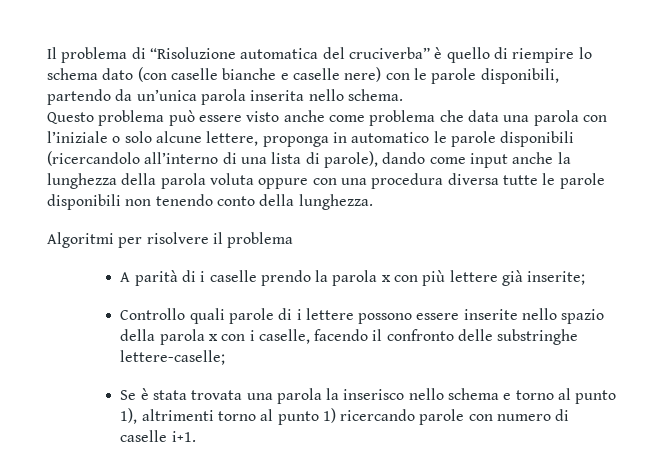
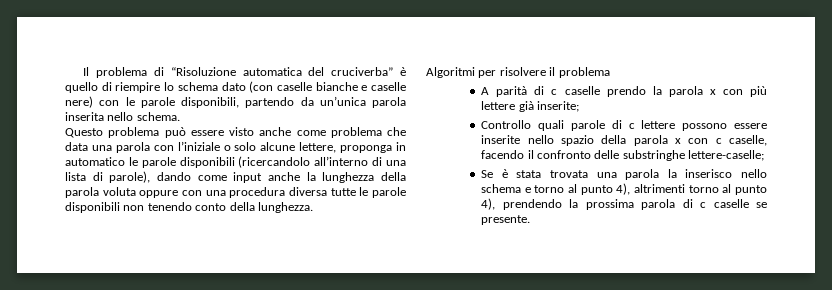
- A parità di i caselle prendo la parola x con più lettere già inserite;
+ A parità di c caselle prendo la parola x con più lettere già inserite;
- Controllo quali parole di i lettere possono essere inserite nello spazio della parola x con i caselle, facendo il confronto delle substringhe lettere-caselle;
+ Controllo quali parole di c lettere possono essere inserite nello spazio della parola x con c caselle, facendo il confronto delle substringhe lettere-caselle;
- Se è stata trovata una parola la inserisco nello schema e torno al punto 1), altrimenti torno al punto 1) ricercando parole con numero di caselle i+1.
+ Se è stata trovata una parola la inserisco nello schema e torno al punto 4), altrimenti torno al punto 4), prendendo la prossima parola di c caselle se presente.

